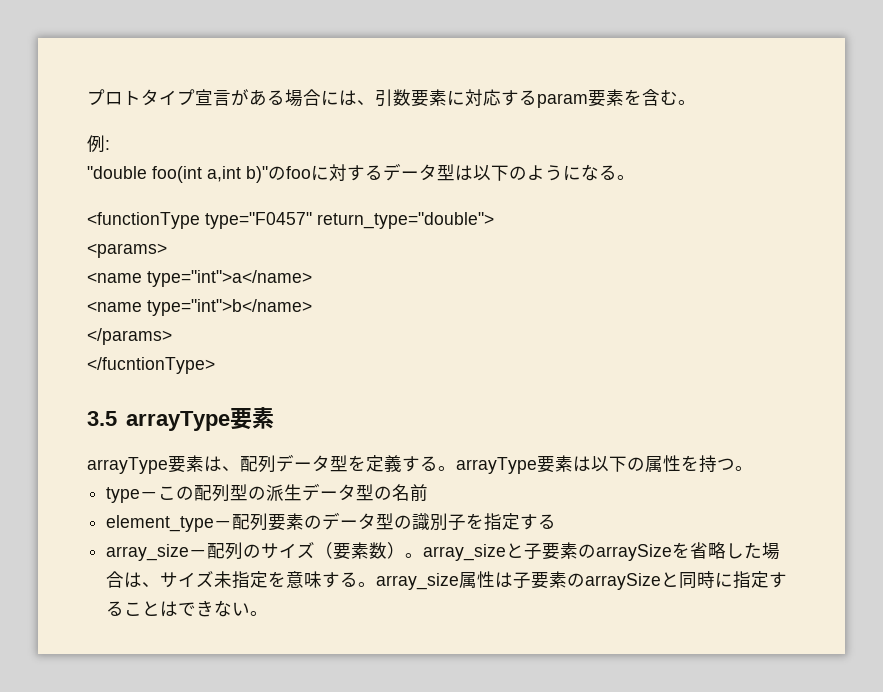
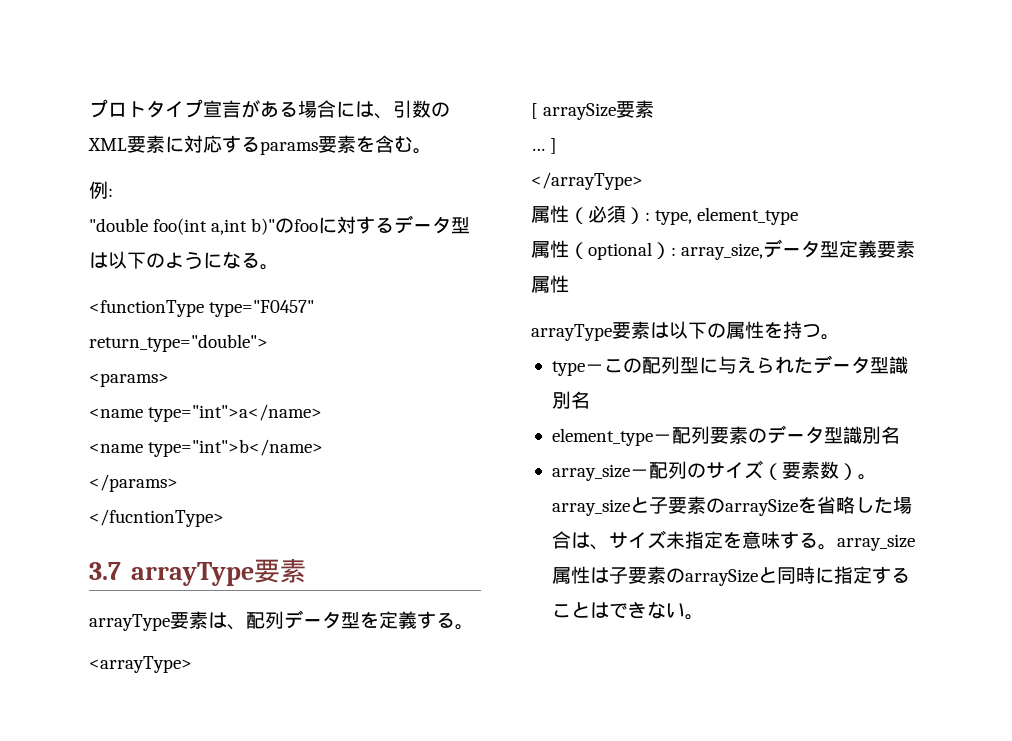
- プロトタイプ宣言がある場合には、引数要素に対応するparam要素を含む。
+ プロトタイプ宣言がある場合には、引数のXML要素に対応するparams要素を含む。
- 3.5 arrayType要素
+ 3.7 arrayType要素
- arrayType要素は、配列データ型を定義する。arrayType要素は以下の属性を持つ。
+ arrayType要素は、配列データ型を定義する。
+ <arrayType>
+ [ arraySize要素
+ … ]
+ </arrayType>
+ 属性（必須）: type, element_type
+ 属性（optional）: array_size,データ型定義要素属性
+ arrayType要素は以下の属性を持つ。
- type－この配列型の派生データ型の名前
+ type－この配列型に与えられたデータ型識別名
- element_type－配列要素のデータ型の識別子を指定する
+ element_type－配列要素のデータ型識別名

